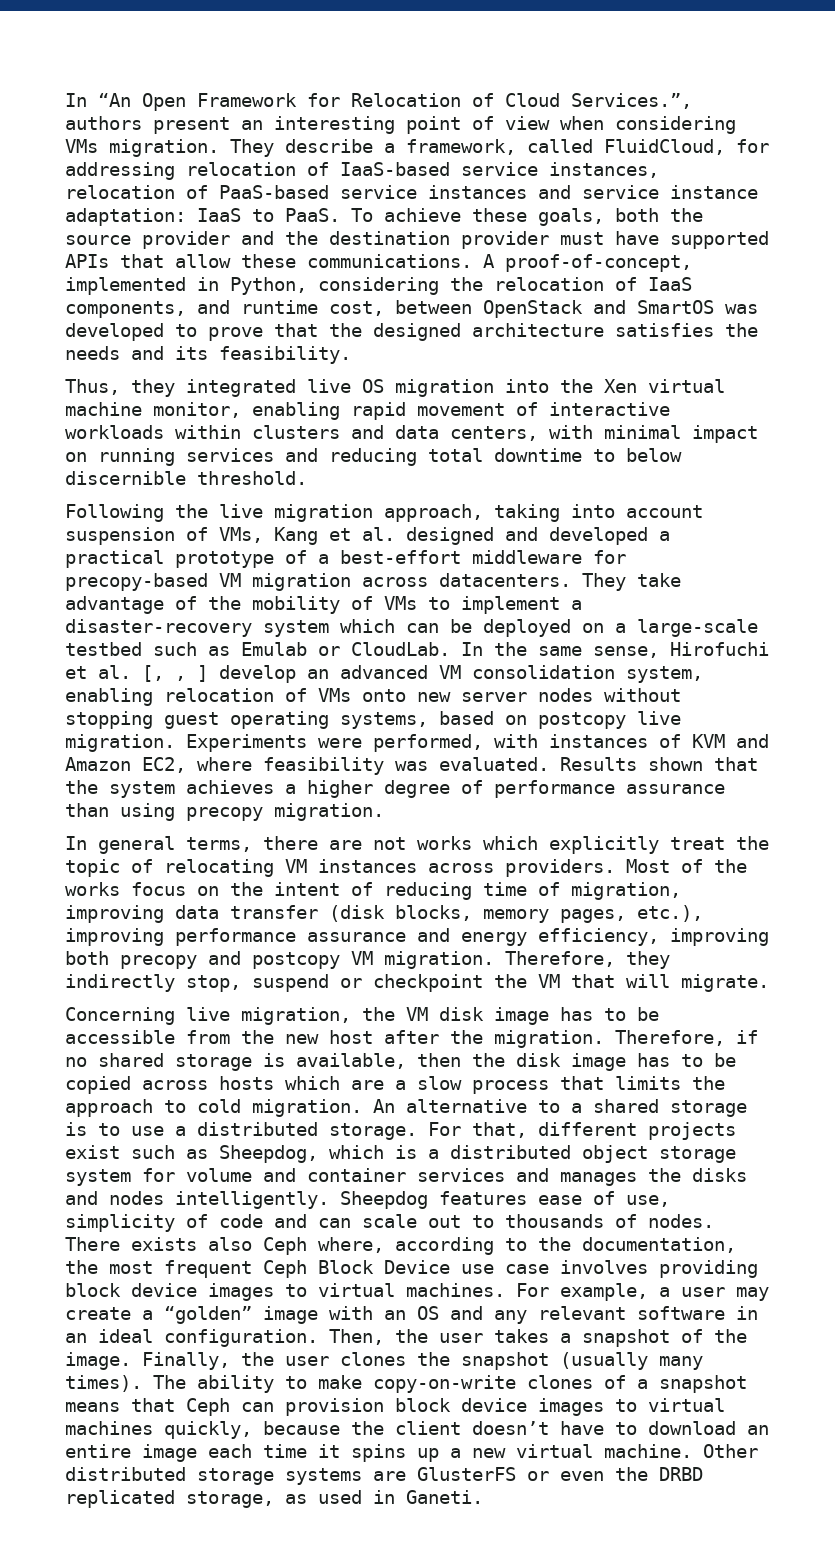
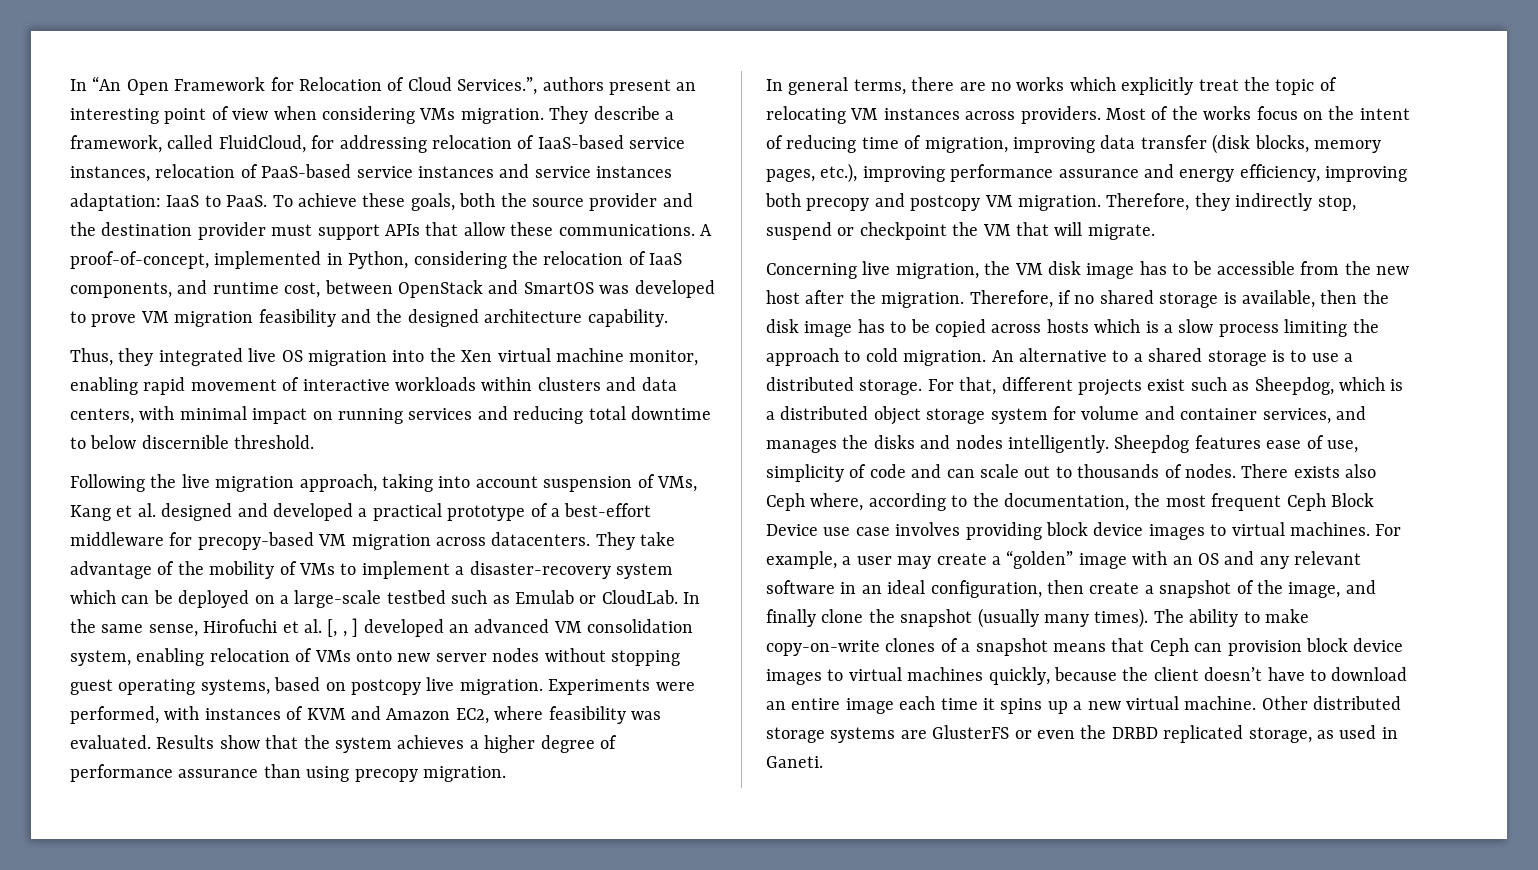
- They describe a framework, called FluidCloud, for addressing relocation of IaaS-based service instances, relocation of PaaS-based service instances and service instance adaptation: IaaS to PaaS.
+ They describe a framework, called FluidCloud, for addressing relocation of IaaS-based service instances, relocation of PaaS-based service instances and service instances adaptation: IaaS to PaaS.
- To achieve these goals, both the source provider and the destination provider must have supported APIs that allow these communications.
+ To achieve these goals, both the source provider and the destination provider must support APIs that allow these communications.
- A proof-of-concept, implemented in Python, considering the relocation of IaaS components, and runtime cost, between OpenStack and SmartOS was developed to prove that the designed architecture satisfies the needs and its feasibility.
+ A proof-of-concept, implemented in Python, considering the relocation of IaaS components, and runtime cost, between OpenStack and SmartOS was developed to prove VM migration feasibility and the designed architecture capability.
- In the same sense, Hirofuchi et al. [, , ] develop an advanced VM consolidation system, enabling relocation of VMs onto new server nodes without stopping guest operating systems, based on postcopy live migration.
+ In the same sense, Hirofuchi et al. [, , ] developed an advanced VM consolidation system, enabling relocation of VMs onto new server nodes without stopping guest operating systems, based on postcopy live migration.
- Results shown that the system achieves a higher degree of performance assurance than using precopy migration.
+ Results show that the system achieves a higher degree of performance assurance than using precopy migration.
- In general terms, there are not works which explicitly treat the topic of relocating VM instances across providers.
+ In general terms, there are no works which explicitly treat the topic of relocating VM instances across providers.
- Therefore, if no shared storage is available, then the disk image has to be copied across hosts which are a slow process that limits the approach to cold migration.
+ Therefore, if no shared storage is available, then the disk image has to be copied across hosts which is a slow process limiting the approach to cold migration.
- For that, different projects exist such as Sheepdog, which is a distributed object storage system for volume and container services and manages the disks and nodes intelligently.
+ For that, different projects exist such as Sheepdog, which is a distributed object storage system for volume and container services, and manages the disks and nodes intelligently.
- For example, a user may create a “golden” image with an OS and any relevant software in an ideal configuration. Then, the user takes a snapshot of the image. Finally, the user clones the snapshot (usually many times).
+ For example, a user may create a “golden” image with an OS and any relevant software in an ideal configuration, then create a snapshot of the image, and finally clone the snapshot (usually many times).

